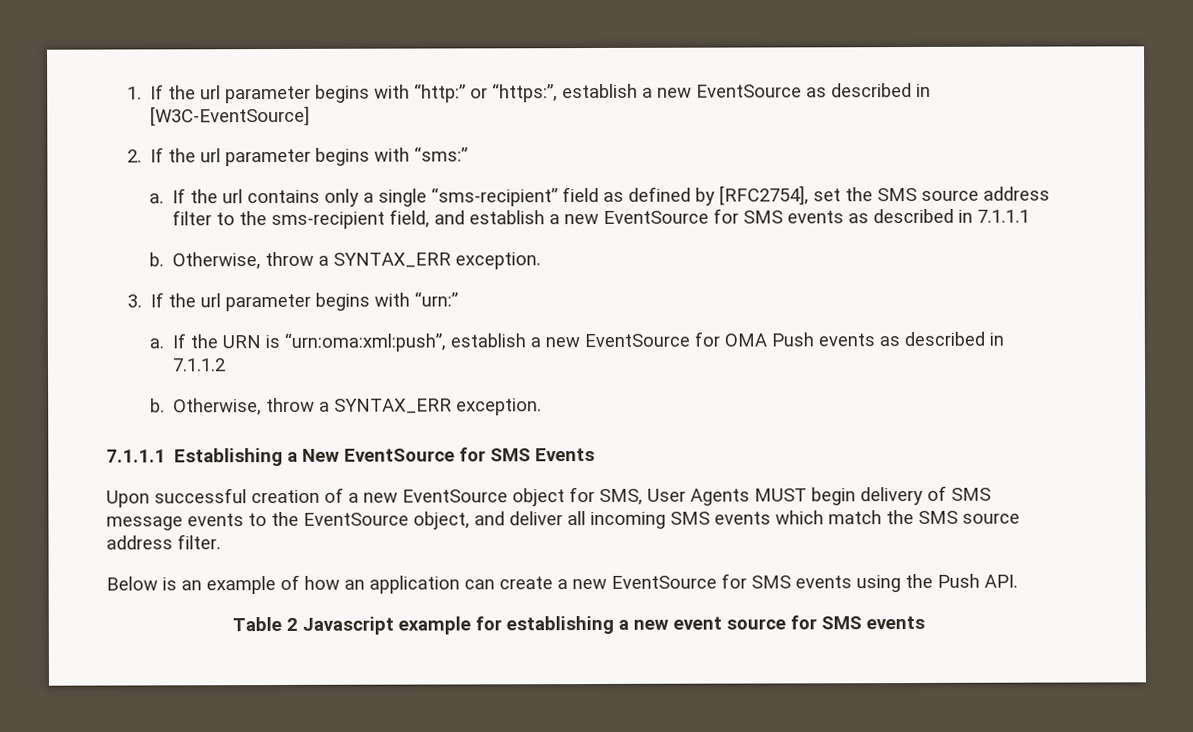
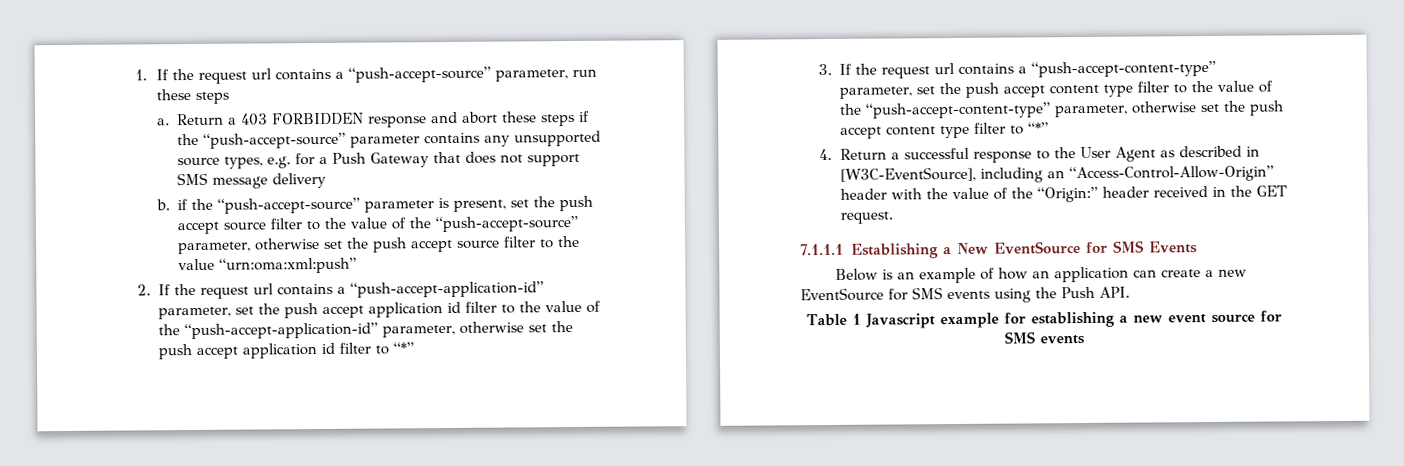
- 1. If the url parameter begins with “http:” or “https:”, establish a new EventSource as described in [W3C-EventSource]
- 2. If the url parameter begins with “sms:”
- a. If the url contains only a single “sms-recipient” field as defined by [RFC2754], set the SMS source address filter to the sms-recipient field, and establish a new EventSource for SMS events as described in 7.1.1.1
- b. Otherwise, throw a SYNTAX_ERR exception.
- 3. If the url parameter begins with “urn:”
- a. If the URN is “urn:oma:xml:push”, establish a new EventSource for OMA Push events as described in 7.1.1.2
- b. Otherwise, throw a SYNTAX_ERR exception.
+ 1. If the request url contains a “push-accept-source” parameter, run these steps
+ a. Return a 403 FORBIDDEN response and abort these steps if the “push-accept-source” parameter contains any unsupported source types, e.g. for a Push Gateway that does not support SMS message delivery
+ b. if the “push-accept-source” parameter is present, set the push accept source filter to the value of the “push-accept-source” parameter, otherwise set the push accept source filter to the value “urn:oma:xml:push”
+ 2. If the request url contains a “push-accept-application-id” parameter, set the push accept application id filter to the value of the “push-accept-application-id” parameter, otherwise set the push accept application id filter to “*”
+ 3. If the request url contains a “push-accept-content-type” parameter, set the push accept content type filter to the value of the “push-accept-content-type” parameter, otherwise set the push accept content type filter to “*”
+ 4. Return a successful response to the User Agent as described in [W3C-EventSource], including an “Access-Control-Allow-Origin” header with the value of the “Origin:” header received in the GET request.
- Upon successful creation of a new EventSource object for SMS, User Agents MUST begin delivery of SMS message events to the EventSource object, and deliver all incoming SMS events which match the SMS source address filter.
- Table 2 Javascript example for establishing a new event source for SMS events
+ Table 1 Javascript example for establishing a new event source for SMS events

